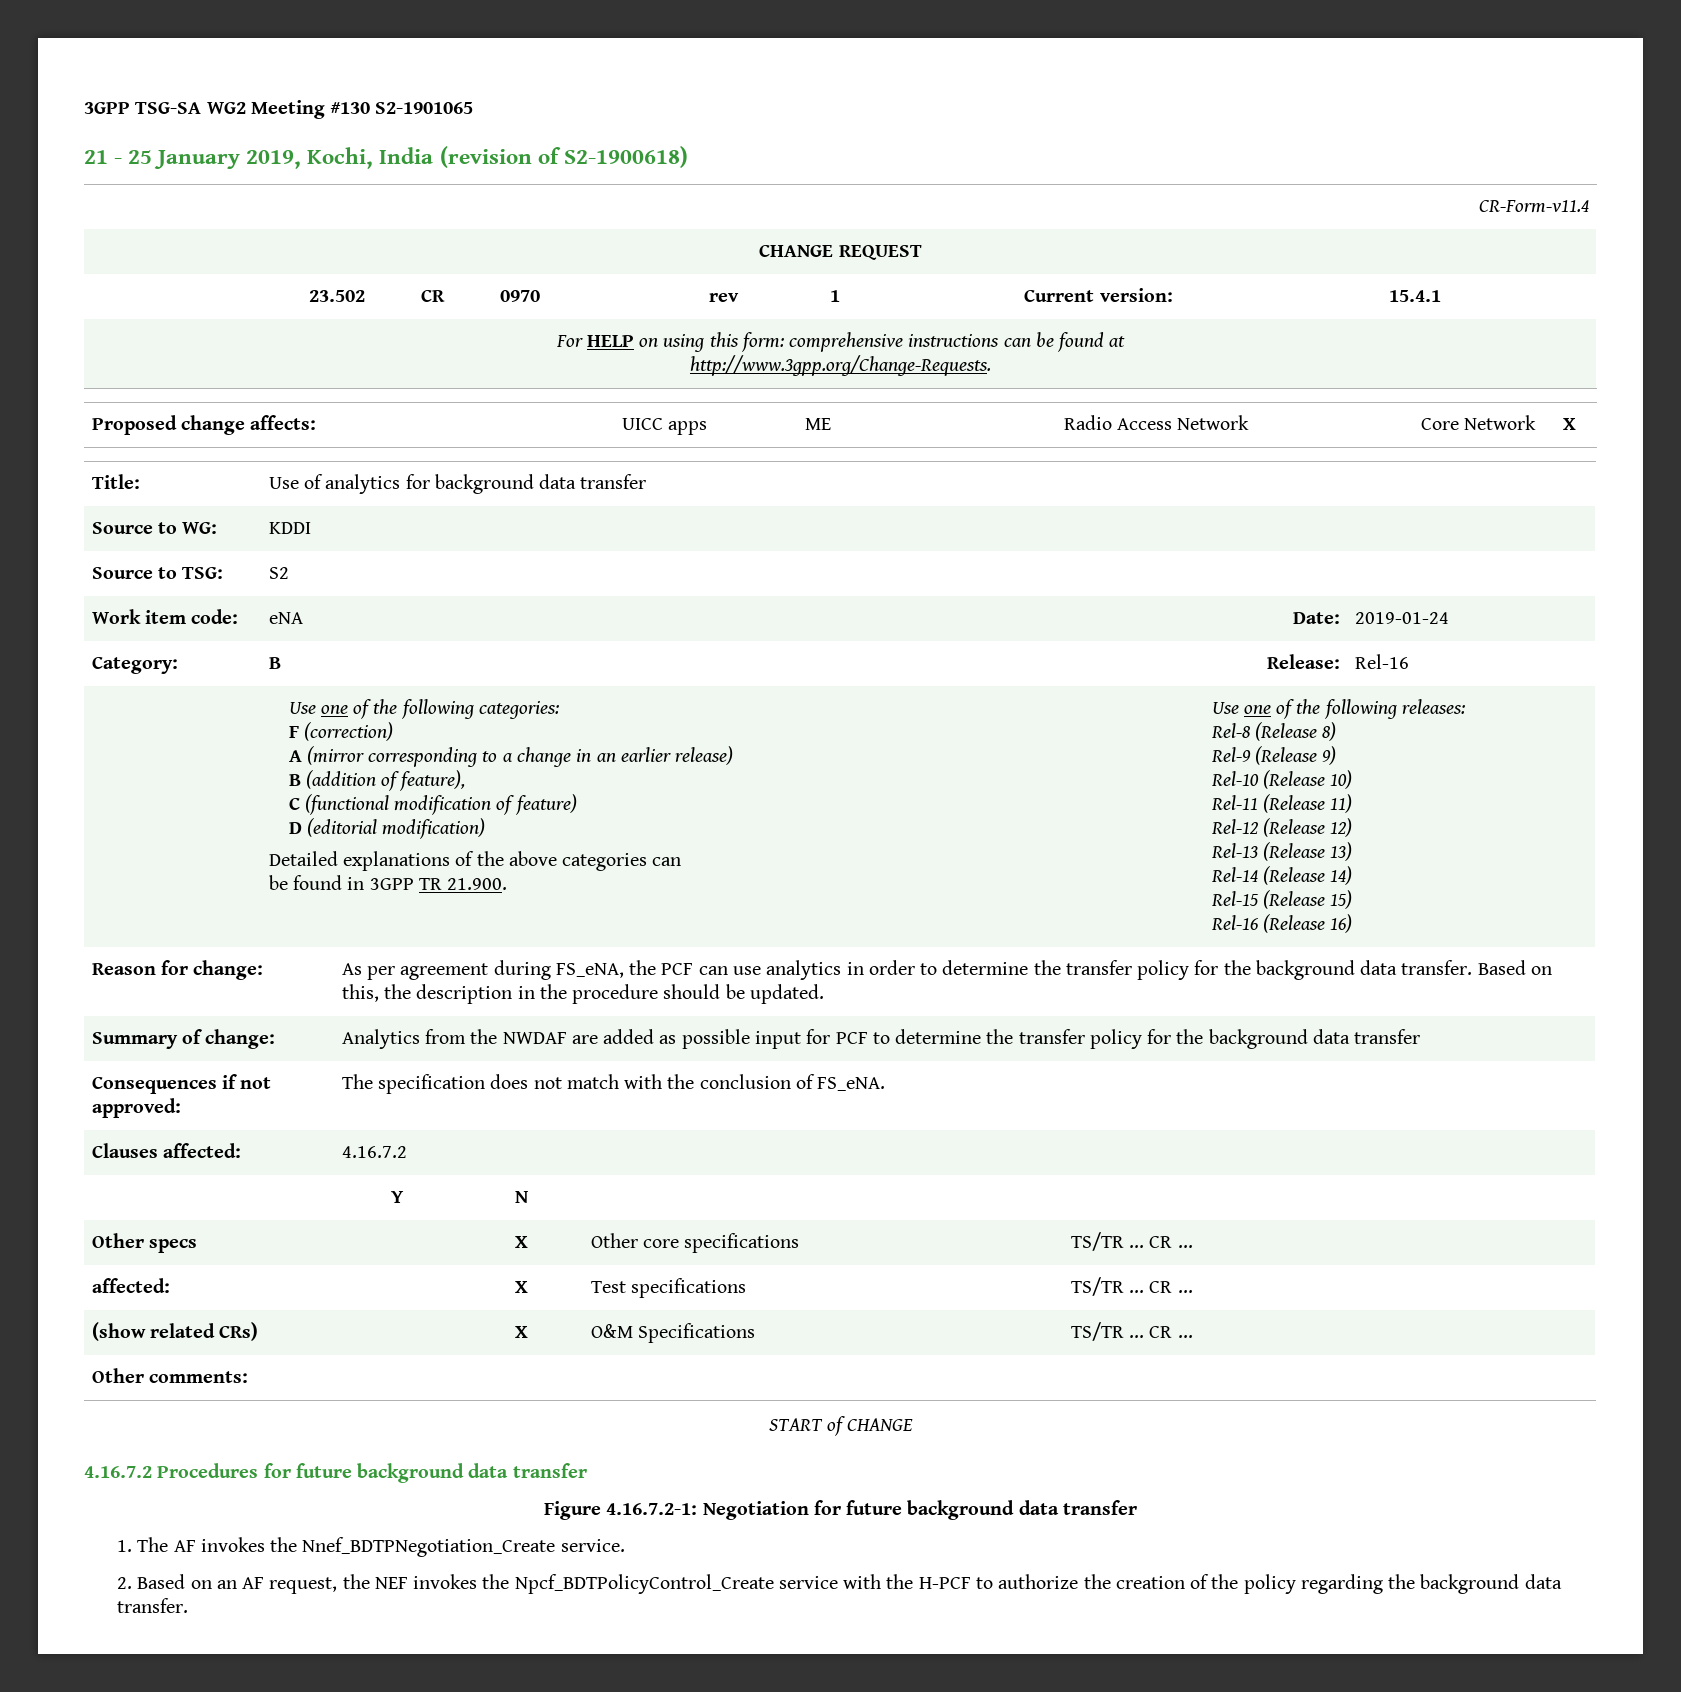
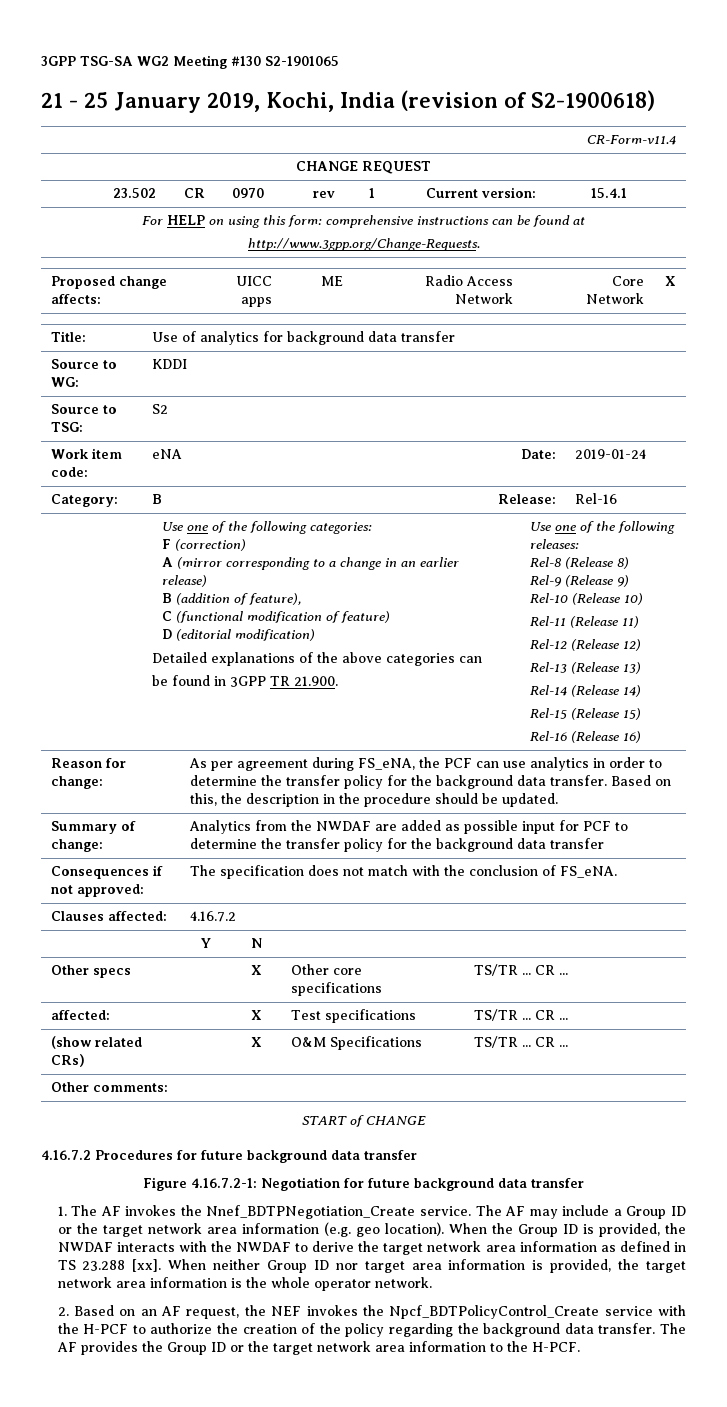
+ The AF may include a Group ID or the target network area information (e.g. geo location). When the Group ID is provided, the NWDAF interacts with the NWDAF to derive the target network area information as defined in TS 23.288 [xx]. When neither Group ID nor target area information is provided, the target network area information is the whole operator network.
+ The AF provides the Group ID or the target network area information to the H-PCF.

